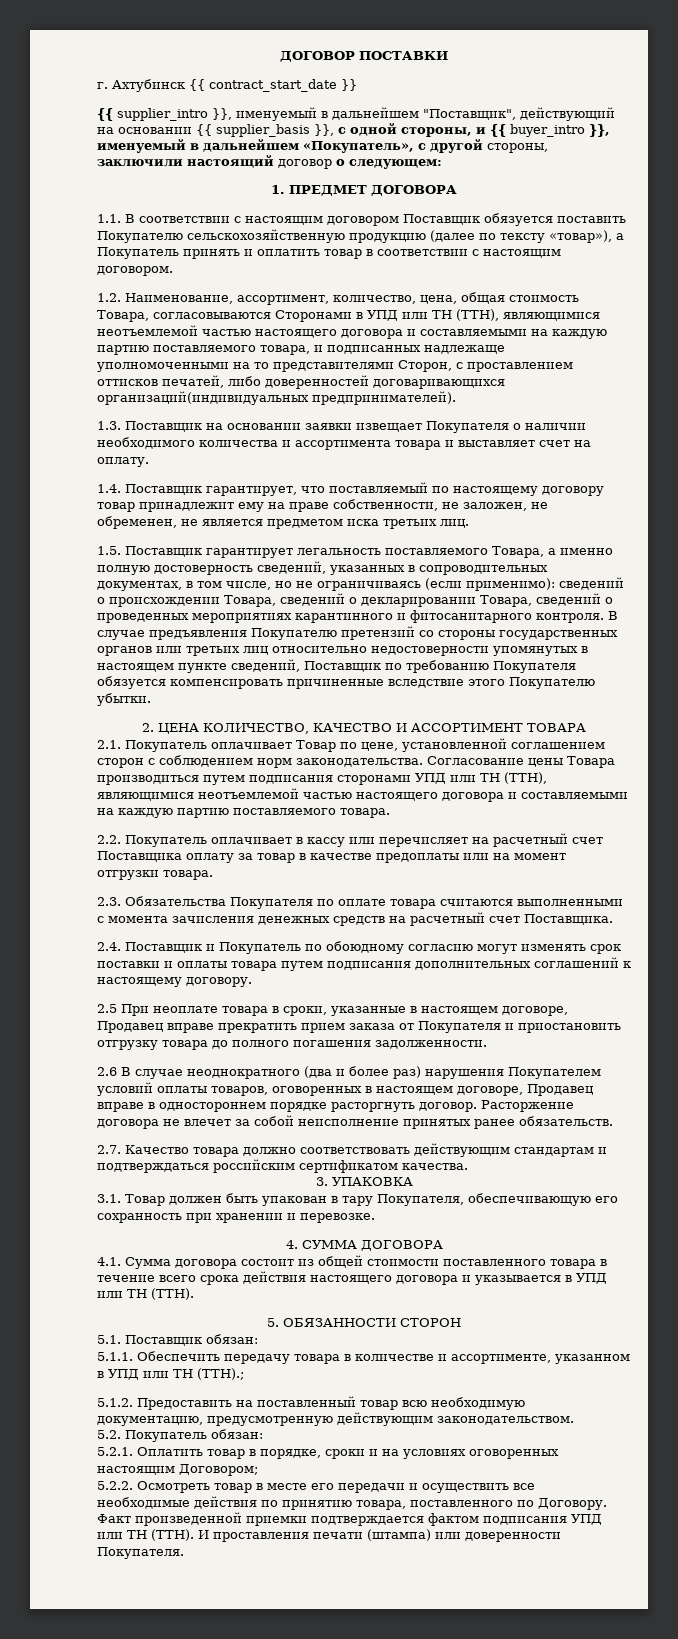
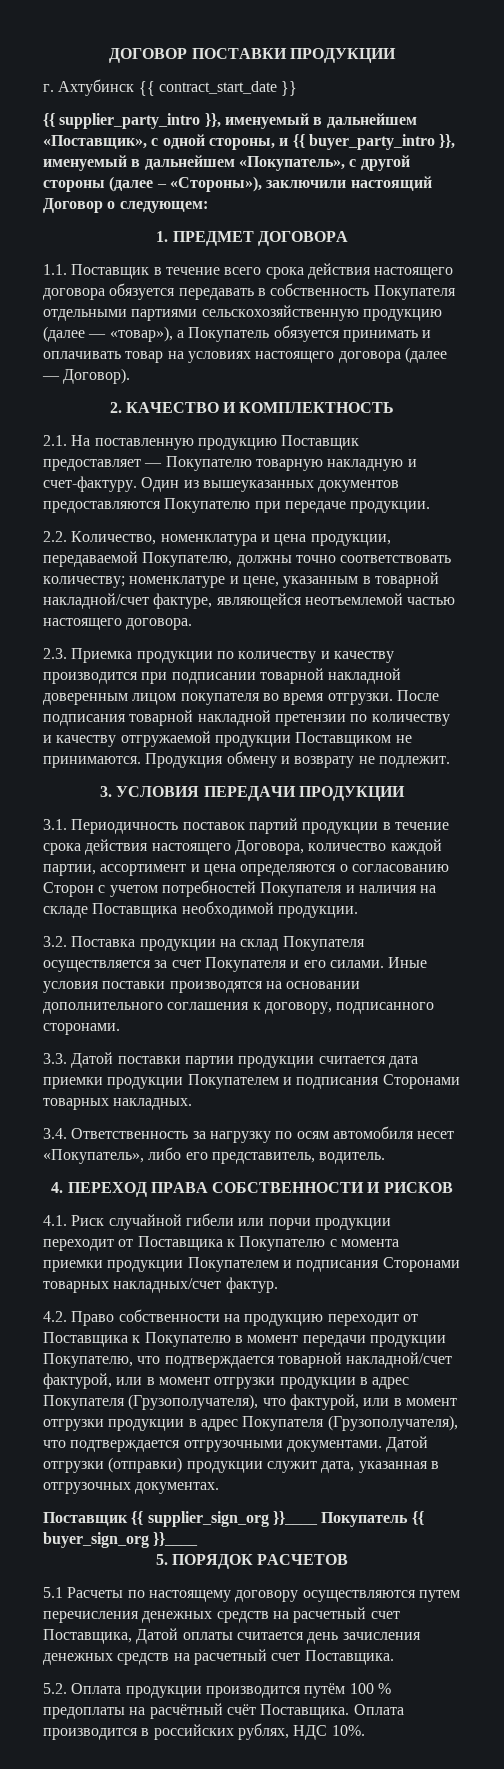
- ДОГОВОР ПОСТАВКИ
+ ДОГОВОР ПОСТАВКИ ПРОДУКЦИИ
- {{ supplier_intro }}, именуемый в дальнейшем "Поставщик", действующий на основании {{ supplier_basis }}, с одной стороны, и {{ buyer_intro }}, именуемый в дальнейшем «Покупатель», с другой стороны, заключили настоящий договор о следующем:
+ {{ supplier_party_intro }}, именуемый в дальнейшем «Поставщик», с одной стороны, и {{ buyer_party_intro }}, именуемый в дальнейшем «Покупатель», с другой стороны (далее – «Стороны»), заключили настоящий Договор о следующем:
- 1.1. В соответствии с настоящим договором Поставщик обязуется поставить Покупателю сельскохозяйственную продукцию (далее по тексту «товар»), а Покупатель принять и оплатить товар в соответствии с настоящим договором.
- 1.2. Наименование, ассортимент, количество, цена, общая стоимость Товара, согласовываются Сторонами в УПД или ТН (ТТН), являющимися неотъемлемой частью настоящего договора и составляемыми на каждую партию поставляемого товара, и подписанных надлежаще уполномоченными на то представителями Сторон, с проставлением оттисков печатей, либо доверенностей договаривающихся организаций(индивидуальных предпринимателей).
- 1.3. Поставщик на основании заявки извещает Покупателя о наличии необходимого количества и ассортимента товара и выставляет счет на оплату.
- 1.4. Поставщик гарантирует, что поставляемый по настоящему договору товар принадлежит ему на праве собственности, не заложен, не обременен, не является предметом иска третьих лиц.
- 1.5. Поставщик гарантирует легальность поставляемого Товара, а именно полную достоверность сведений, указанных в сопроводительных документах, в том числе, но не ограничиваясь (если применимо): сведений о происхождении Товара, сведений о декларировании Товара, сведений о проведенных мероприятиях карантинного и фитосанитарного контроля. В случае предъявления Покупателю претензий со стороны государственных органов или третьих лиц относительно недостоверности упомянутых в настоящем пункте сведений, Поставщик по требованию Покупателя обязуется компенсировать причиненные вследствие этого Покупателю убытки.
- 2. ЦЕНА КОЛИЧЕСТВО, КАЧЕСТВО И АССОРТИМЕНТ ТОВАРА
- 2.1. Покупатель оплачивает Товар по цене, установленной соглашением сторон с соблюдением норм законодательства. Согласование цены Товара производиться путем подписания сторонами УПД или ТН (ТТН), являющимися неотъемлемой частью настоящего договора и составляемыми на каждую партию поставляемого товара.
- 2.2. Покупатель оплачивает в кассу или перечисляет на расчетный счет Поставщика оплату за товар в качестве предоплаты или на момент отгрузки товара.
- 2.3. Обязательства Покупателя по оплате товара считаются выполненными с момента зачисления денежных средств на расчетный счет Поставщика.
+ 1.1. Поставщик в течение всего срока действия настоящего договора обязуется передавать в собственность Покупателя отдельными партиями сельскохозяйственную продукцию (далее — «товар»), а Покупатель обязуется принимать и оплачивать товар на условиях настоящего договора (далее — Договор).
+ 2. КАЧЕСТВО И КОМПЛЕКТНОСТЬ
+ 2.1. На поставленную продукцию Поставщик предоставляет — Покупателю товарную накладную и счет-фактуру. Один из вышеуказанных документов предоставляются Покупателю при передаче продукции.
+ 2.2. Количество, номенклатура и цена продукции, передаваемой Покупателю, должны точно соответствовать количеству; номенклатуре и цене, указанным в товарной накладной/счет фактуре, являющейся неотъемлемой частью настоящего договора.
+ 2.3. Приемка продукции по количеству и качеству производится при подписании товарной накладной доверенным лицом покупателя во время отгрузки. После подписания товарной накладной претензии по количеству и качеству отгружаемой продукции Поставщиком не принимаются. Продукция обмену и возврату не подлежит.
+ 3. УСЛОВИЯ ПЕРЕДАЧИ ПРОДУКЦИИ
+ 3.1. Периодичность поставок партий продукции в течение срока действия настоящего Договора, количество каждой партии, ассортимент и цена определяются o согласованию Сторон с учетом потребностей Покупателя и наличия на складе Поставщика необходимой продукции.
+ 3.2. Поставка продукции на склад Покупателя осуществляется за счет Покупателя и его силами. Иные условия поставки производятся на основании дополнительного соглашения к договору, подписанного сторонами.
+ 3.3. Датой поставки партии продукции считается дата приемки продукции Покупателем и подписания Сторонами товарных накладных.
+ 3.4. Ответственность за нагрузку по осям автомобиля несет «Покупатель», либо его представитель, водитель.
+ 4. ПЕРЕХОД ПРАВА СОБСТВЕННОСТИ И РИСКОВ
+ 4.1. Риск случайной гибели или порчи продукции переходит от Поставщика к Покупателю с момента приемки продукции Покупателем и подписания Сторонами товарных накладных/счет фактур.
+ 4.2. Право собственности на продукцию переходит от Поставщика к Покупателю в момент передачи продукции Покупателю, что подтверждается товарной накладной/счет фактурой, или в момент отгрузки продукции в адрес Покупателя (Грузополучателя), что фактурой, или в момент отгрузки продукции в адрес Покупателя (Грузополучателя), что подтверждается отгрузочными документами. Датой отгрузки (отправки) продукции служит дата, указанная в отгрузочных документах.
+ Поставщик {{ supplier_sign_org }}____ Покупатель {{ buyer_sign_org }}____
+ 5. ПОРЯДОК РАСЧЕТОВ
+ 5.1 Расчеты по настоящему договору осуществляются путем перечисления денежных средств на расчетный счет Поставщика, Датой оплаты считается день зачисления денежных средств на расчетный счет Поставщика.
- 2.4. Поставщик и Покупатель по обоюдному согласию могут изменять срок поставки и оплаты товара путем подписания дополнительных соглашений к настоящему договору.
- 2.5 При неоплате товара в сроки, указанные в настоящем договоре, Продавец вправе прекратить прием заказа от Покупателя и приостановить отгрузку товара до полного погашения задолженности.
- 2.6 В случае неоднократного (два и более раз) нарушения Покупателем условий оплаты товаров, оговоренных в настоящем договоре, Продавец вправе в одностороннем порядке расторгнуть договор. Расторжение договора не влечет за собой неисполнение принятых ранее обязательств.
- 2.7. Качество товара должно соответствовать действующим стандартам и подтверждаться российским сертификатом качества.
- 3. УПАКОВКА
- 3.1. Товар должен быть упакован в тару Покупателя, обеспечивающую его сохранность при хранении и перевозке.
- 4. СУММА ДОГОВОРА
- 4.1. Сумма договора состоит из общей стоимости поставленного товара в течение всего срока действия настоящего договора и указывается в УПД или ТН (ТТН).
- 5. ОБЯЗАННОСТИ СТОРОН
- 5.1. Поставщик обязан:
- 5.1.1. Обеспечить передачу товара в количестве и ассортименте, указанном в УПД или ТН (ТТН).;
- 5.1.2. Предоставить на поставленный товар всю необходимую документацию, предусмотренную действующим законодательством.
- 5.2. Покупатель обязан:
- 5.2.1. Оплатить товар в порядке, сроки и на условиях оговоренных настоящим Договором;
- 5.2.2. Осмотреть товар в месте его передачи и осуществить все необходимые действия по принятию товара, поставленного по Договору. Факт произведенной приемки подтверждается фактом подписания УПД или ТН (ТТН). И проставления печати (штампа) или доверенности Покупателя.
+ 5.2. Оплата продукции производится путём 100 % предоплаты на расчётный счёт Поставщика. Оплата производится в российских рублях, НДС 10%.

